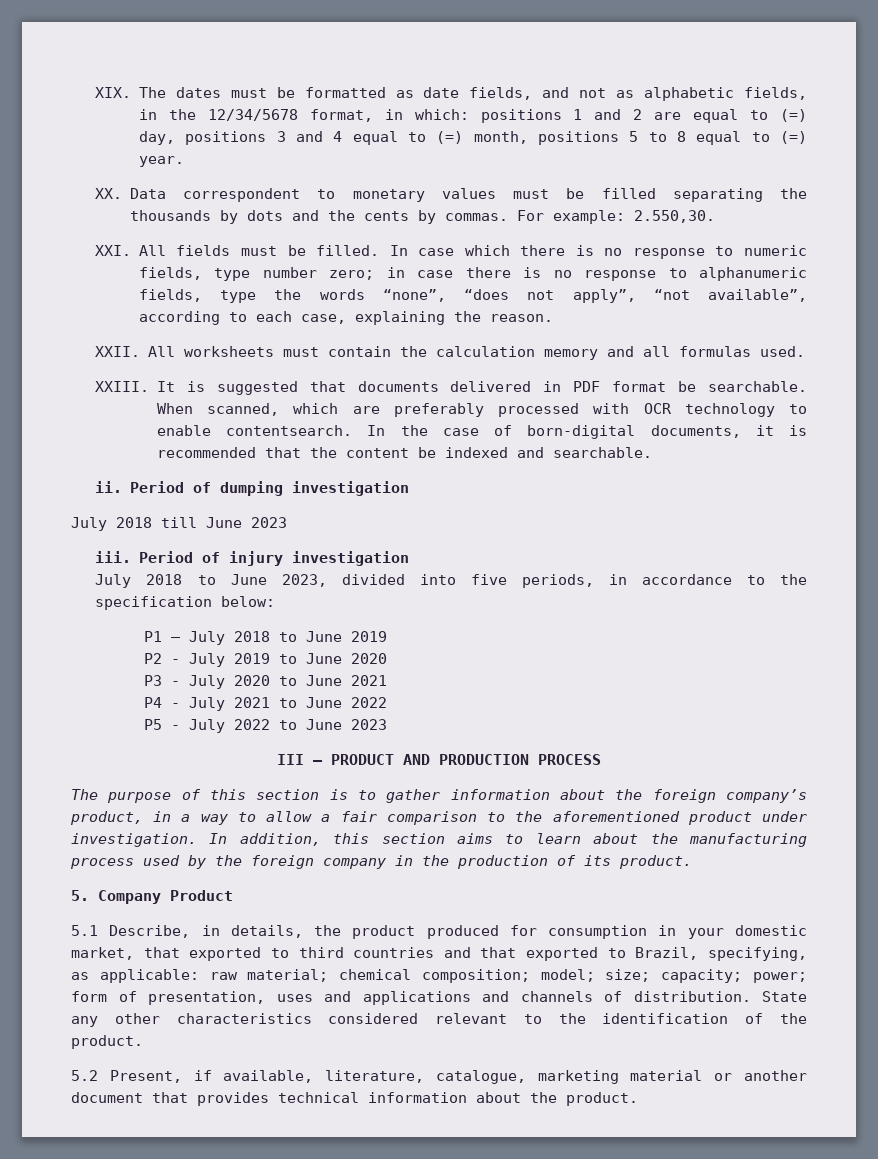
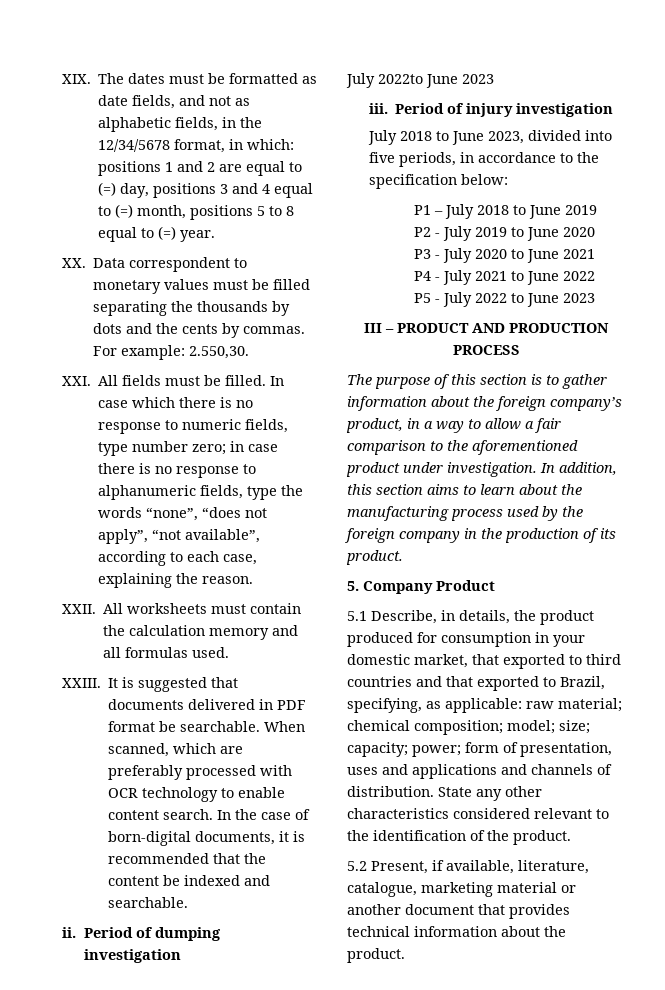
- When scanned, which are preferably processed with OCR technology to enable contentsearch.
+ When scanned, which are preferably processed with OCR technology to enable content search.
- July 2018 till June 2023
+ July 2022to June 2023

